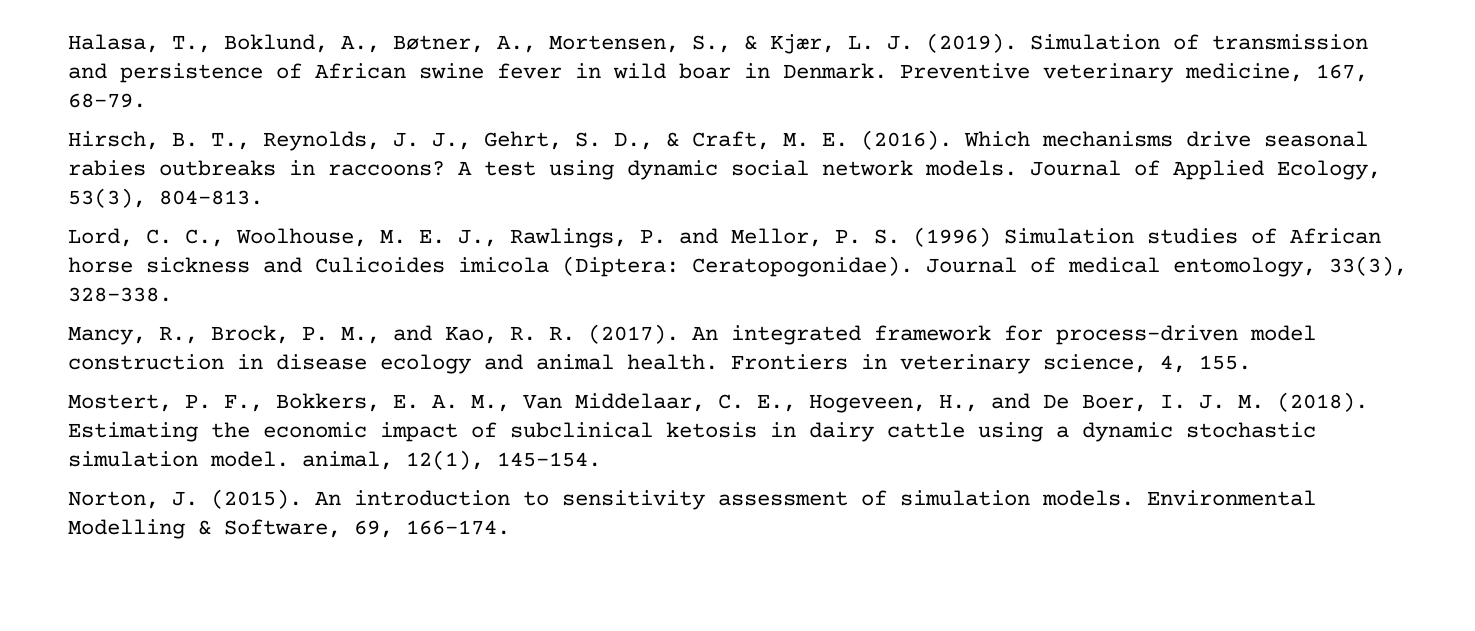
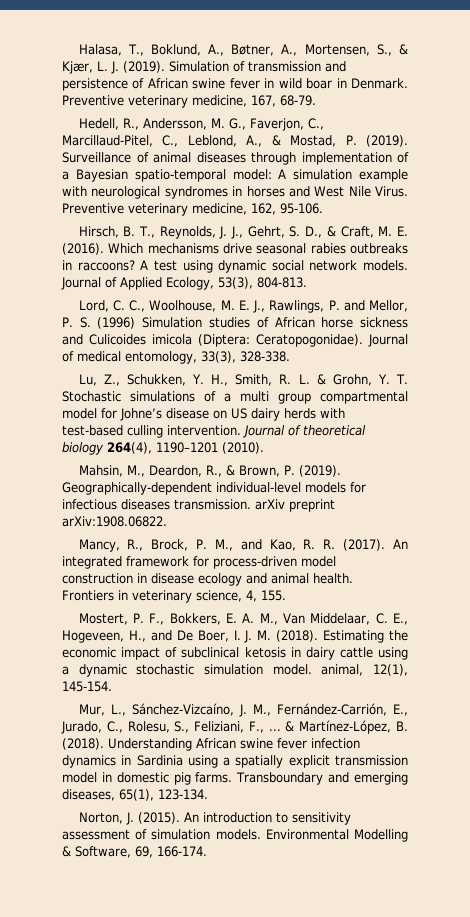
+ Hedell, R., Andersson, M. G., Faverjon, C., Marcillaud-Pitel, C., Leblond, A., & Mostad, P. (2019). Surveillance of animal diseases through implementation of a Bayesian spatio-temporal model: A simulation example with neurological syndromes in horses and West Nile Virus. Preventive veterinary medicine, 162, 95-106.
+ Lu, Z., Schukken, Y. H., Smith, R. L. & Grohn, Y. T. Stochastic simulations of a multi group compartmental model for Johne’s disease on US dairy herds with test-based culling intervention. Journal of theoretical biology 264(4), 1190–1201 (2010).
+ Mahsin, M., Deardon, R., & Brown, P. (2019). Geographically-dependent individual-level models for infectious diseases transmission. arXiv preprint arXiv:1908.06822.
+ Mur, L., Sánchez‐Vizcaíno, J. M., Fernández‐Carrión, E., Jurado, C., Rolesu, S., Feliziani, F., ... & Martínez‐López, B. (2018). Understanding African swine fever infection dynamics in Sardinia using a spatially explicit transmission model in domestic pig farms. Transboundary and emerging diseases, 65(1), 123-134.

